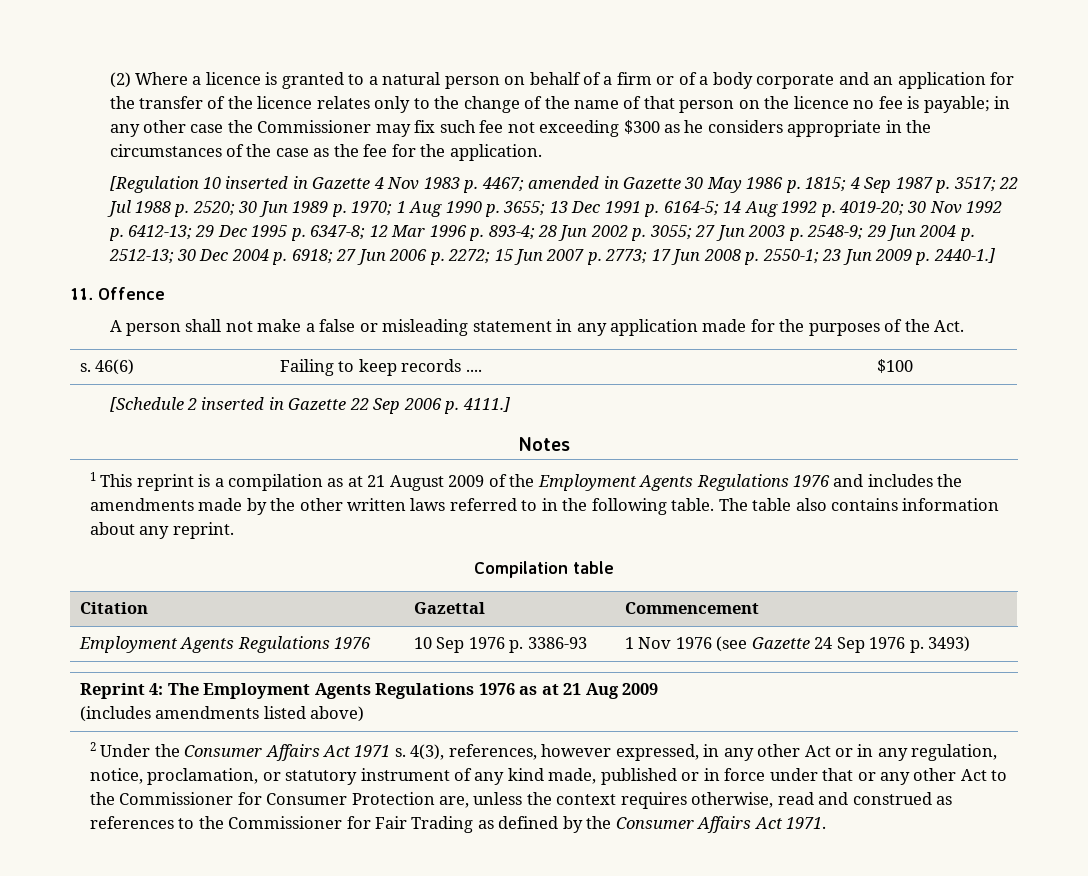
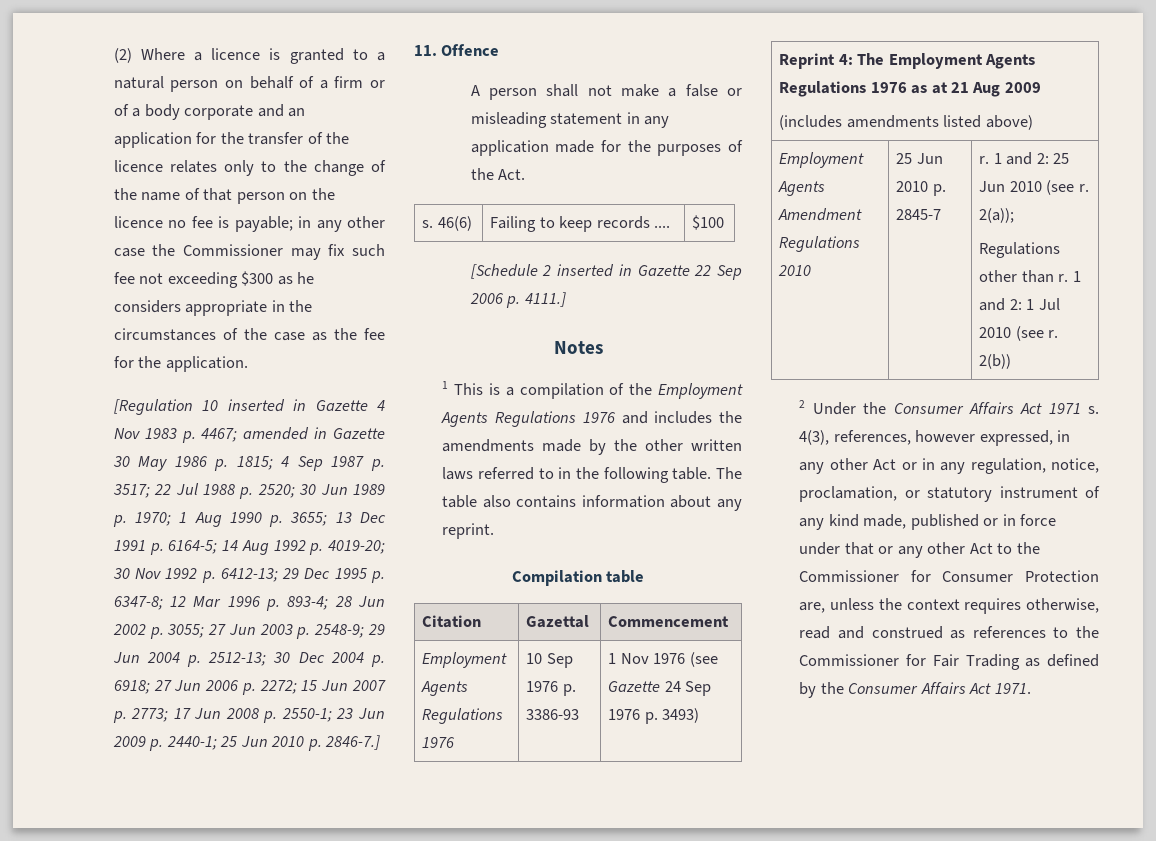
- 23 Jun 2009 p. 2440-1.]
+ 23 Jun 2009 p. 2440-1; 25 Jun 2010 p. 2846-7.]
- 1 This reprint is a compilation as at 21 August 2009 of the Employment Agents Regulations 1976 and includes the amendments made by the other written laws referred to in the following table.
+ 1 This is a compilation of the Employment Agents Regulations 1976 and includes the amendments made by the other written laws referred to in the following table.
+ Employment Agents Amendment Regulations 2010 | 25 Jun 2010 p. 2845-7 | r. 1 and 2: 25 Jun 2010 (see r. 2(a));
+ Regulations other than r. 1 and 2: 1 Jul 2010 (see r. 2(b))

